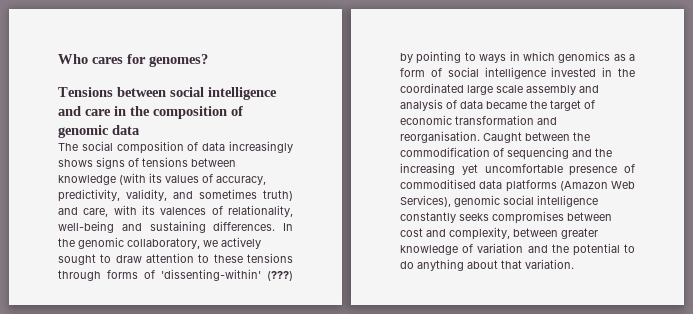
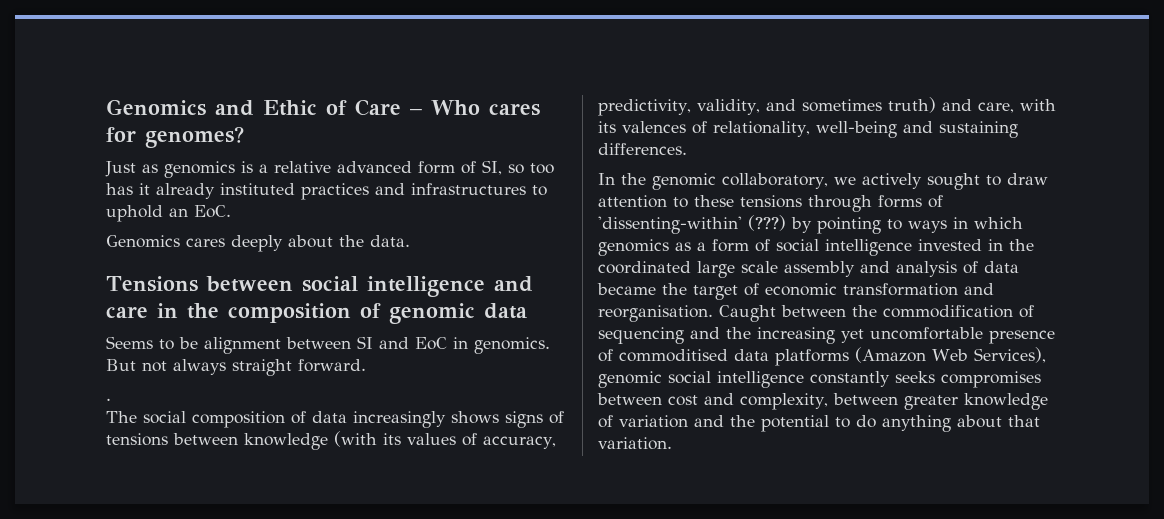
- Who cares for genomes?
+ Genomics and Ethic of Care – Who cares for genomes?
+ Just as genomics is a relative advanced form of SI, so too has it already instituted practices and infrastructures to uphold an EoC.
+ Genomics cares deeply about the data.
+ Seems to be alignment between SI and EoC in genomics. But not always straight forward.
+ .
- The social composition of data increasingly shows signs of tensions between knowledge (with its values of accuracy, predictivity, validity, and sometimes truth) and care, with its valences of relationality, well-being and sustaining differences. In the genomic collaboratory, we actively sought to draw attention to these tensions through forms of 'dissenting-within' (???) by pointing to ways in which genomics as a form of social intelligence invested in the coordinated large scale assembly and analysis of data became the target of economic transformation and reorganisation.
+ The social composition of data increasingly shows signs of tensions between knowledge (with its values of accuracy, predictivity, validity, and sometimes truth) and care, with its valences of relationality, well-being and sustaining differences.
+ In the genomic collaboratory, we actively sought to draw attention to these tensions through forms of 'dissenting-within' (???) by pointing to ways in which genomics as a form of social intelligence invested in the coordinated large scale assembly and analysis of data became the target of economic transformation and reorganisation.

